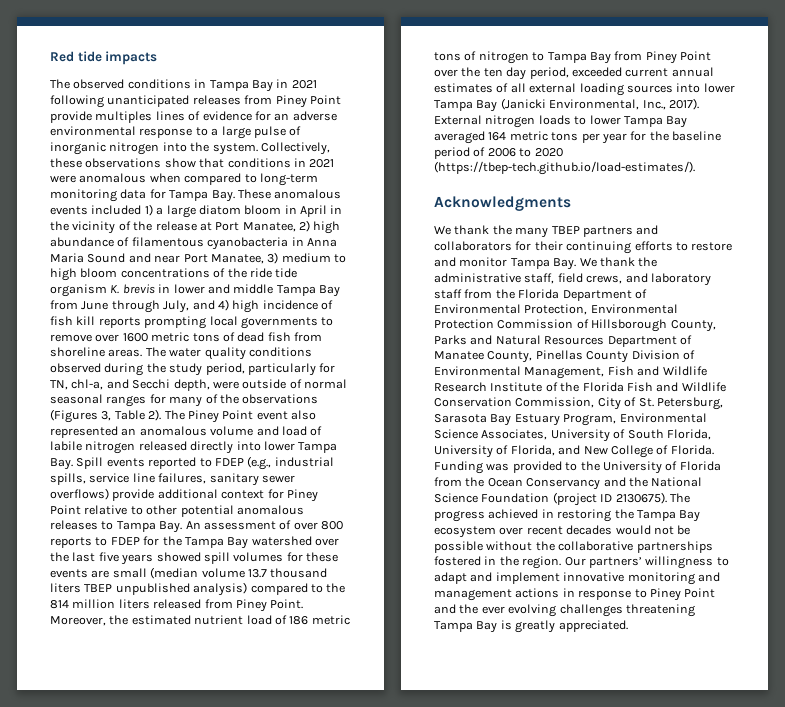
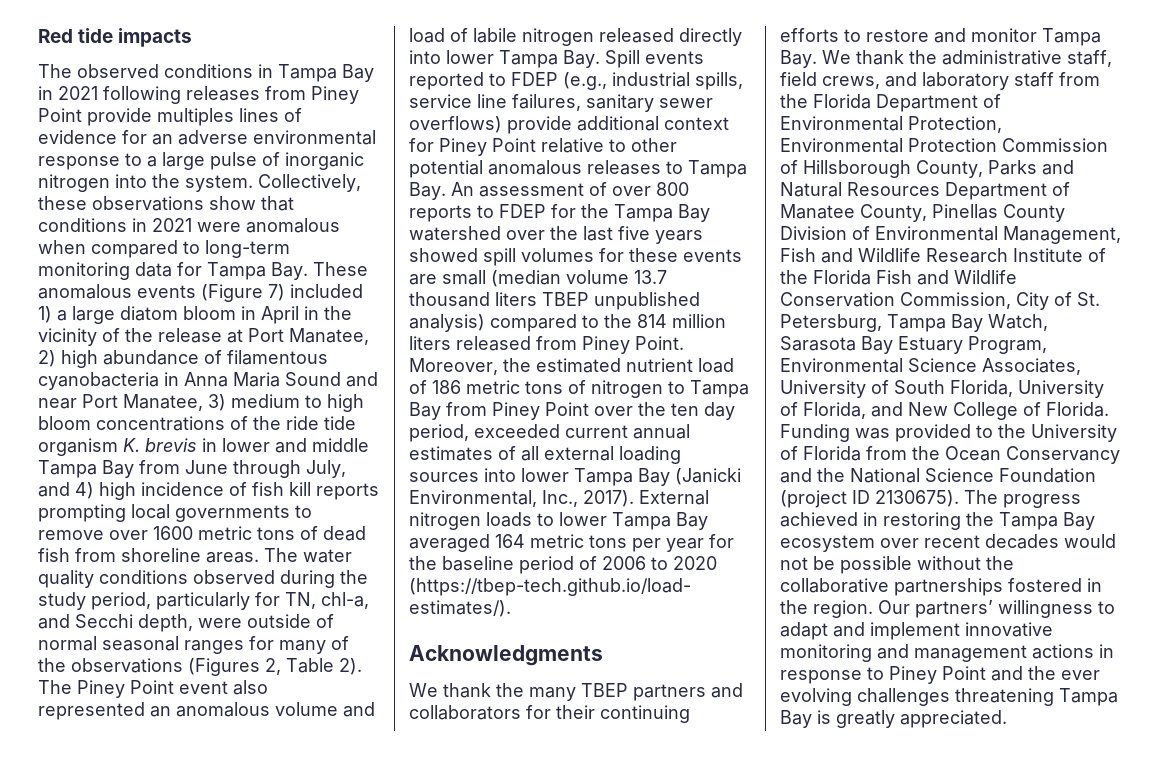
- The observed conditions in Tampa Bay in 2021 following unanticipated releases from Piney Point provide multiples lines of evidence for an adverse environmental response to a large pulse of inorganic nitrogen into the system.
+ The observed conditions in Tampa Bay in 2021 following releases from Piney Point provide multiples lines of evidence for an adverse environmental response to a large pulse of inorganic nitrogen into the system.
- Collectively, these observations show that conditions in 2021 were anomalous when compared to long-term monitoring data for Tampa Bay. These anomalous events included 1) a large diatom bloom in April in the vicinity of the release at Port Manatee, 2) high abundance of filamentous cyanobacteria in Anna Maria Sound and near Port Manatee, 3) medium to high bloom concentrations of the ride tide organism K. brevis in lower and middle Tampa Bay from June through July, and 4) high incidence of fish kill reports prompting local governments to remove over 1600 metric tons of dead fish from shoreline areas.
+ Collectively, these observations show that conditions in 2021 were anomalous when compared to long-term monitoring data for Tampa Bay. These anomalous events (Figure 7) included 1) a large diatom bloom in April in the vicinity of the release at Port Manatee, 2) high abundance of filamentous cyanobacteria in Anna Maria Sound and near Port Manatee, 3) medium to high bloom concentrations of the ride tide organism K. brevis in lower and middle Tampa Bay from June through July, and 4) high incidence of fish kill reports prompting local governments to remove over 1600 metric tons of dead fish from shoreline areas.
- The water quality conditions observed during the study period, particularly for TN, chl-a, and Secchi depth, were outside of normal seasonal ranges for many of the observations (Figures 3, Table 2).
+ The water quality conditions observed during the study period, particularly for TN, chl-a, and Secchi depth, were outside of normal seasonal ranges for many of the observations (Figures 2, Table 2).
- We thank the many TBEP partners and collaborators for their continuing efforts to restore and monitor Tampa Bay. We thank the administrative staff, field crews, and laboratory staff from the Florida Department of Environmental Protection, Environmental Protection Commission of Hillsborough County, Parks and Natural Resources Department of Manatee County, Pinellas County Division of Environmental Management, Fish and Wildlife Research Institute of the Florida Fish and Wildlife Conservation Commission, City of St. Petersburg, Sarasota Bay Estuary Program, Environmental Science Associates, University of South Florida, University of Florida, and New College of Florida.
+ We thank the many TBEP partners and collaborators for their continuing efforts to restore and monitor Tampa Bay. We thank the administrative staff, field crews, and laboratory staff from the Florida Department of Environmental Protection, Environmental Protection Commission of Hillsborough County, Parks and Natural Resources Department of Manatee County, Pinellas County Division of Environmental Management, Fish and Wildlife Research Institute of the Florida Fish and Wildlife Conservation Commission, City of St. Petersburg, Tampa Bay Watch, Sarasota Bay Estuary Program, Environmental Science Associates, University of South Florida, University of Florida, and New College of Florida.

